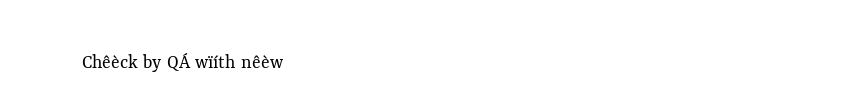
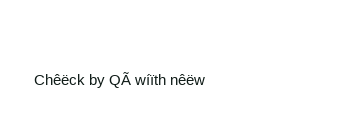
- Chêèck by QÁ wïíth nêèw
+ Chêëck by QÃ wíïth nêëw

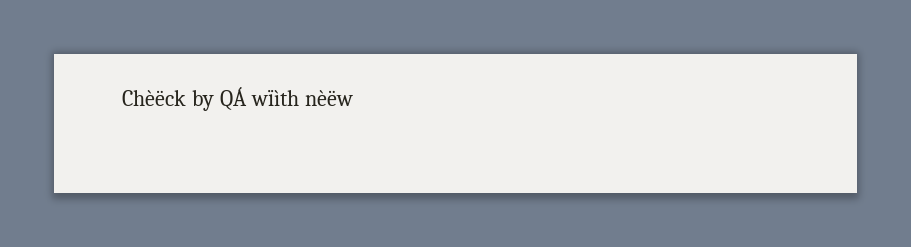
- Chêëck by QÃ wíïth nêëw
+ Chèëck by QÁ wïìth nèëw

